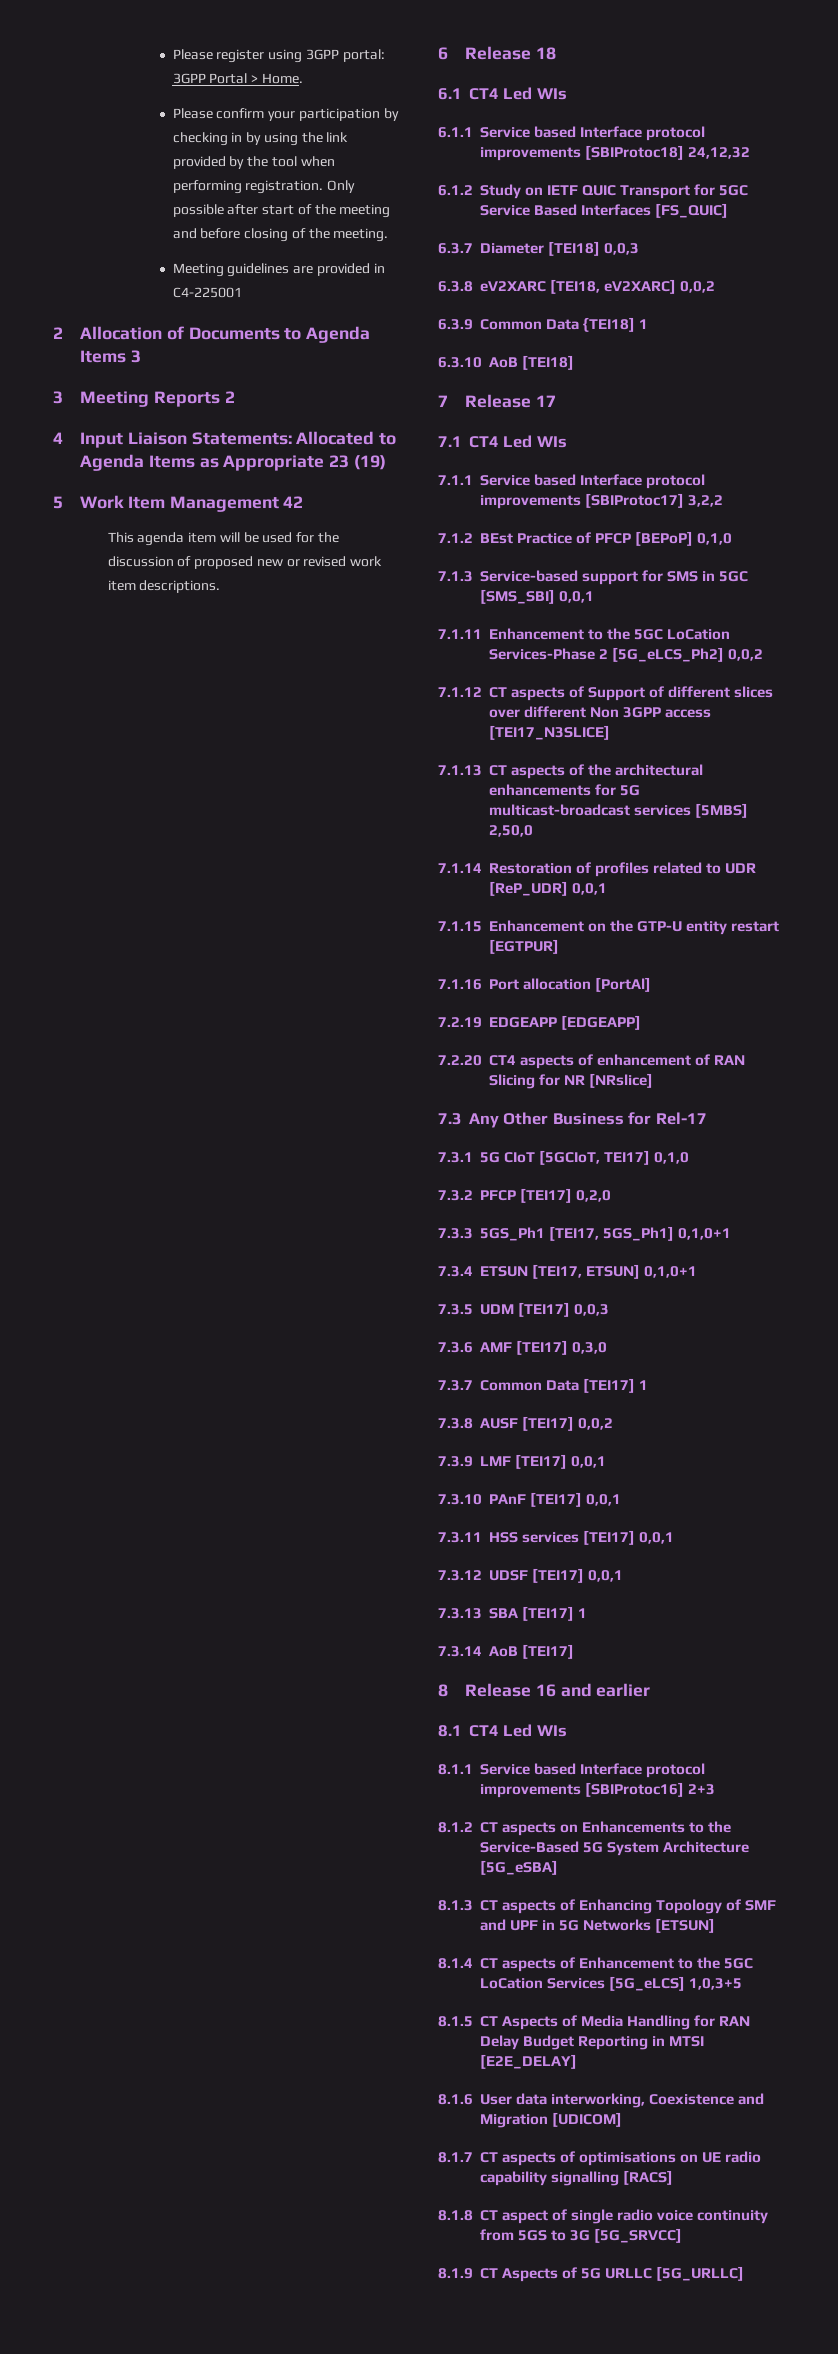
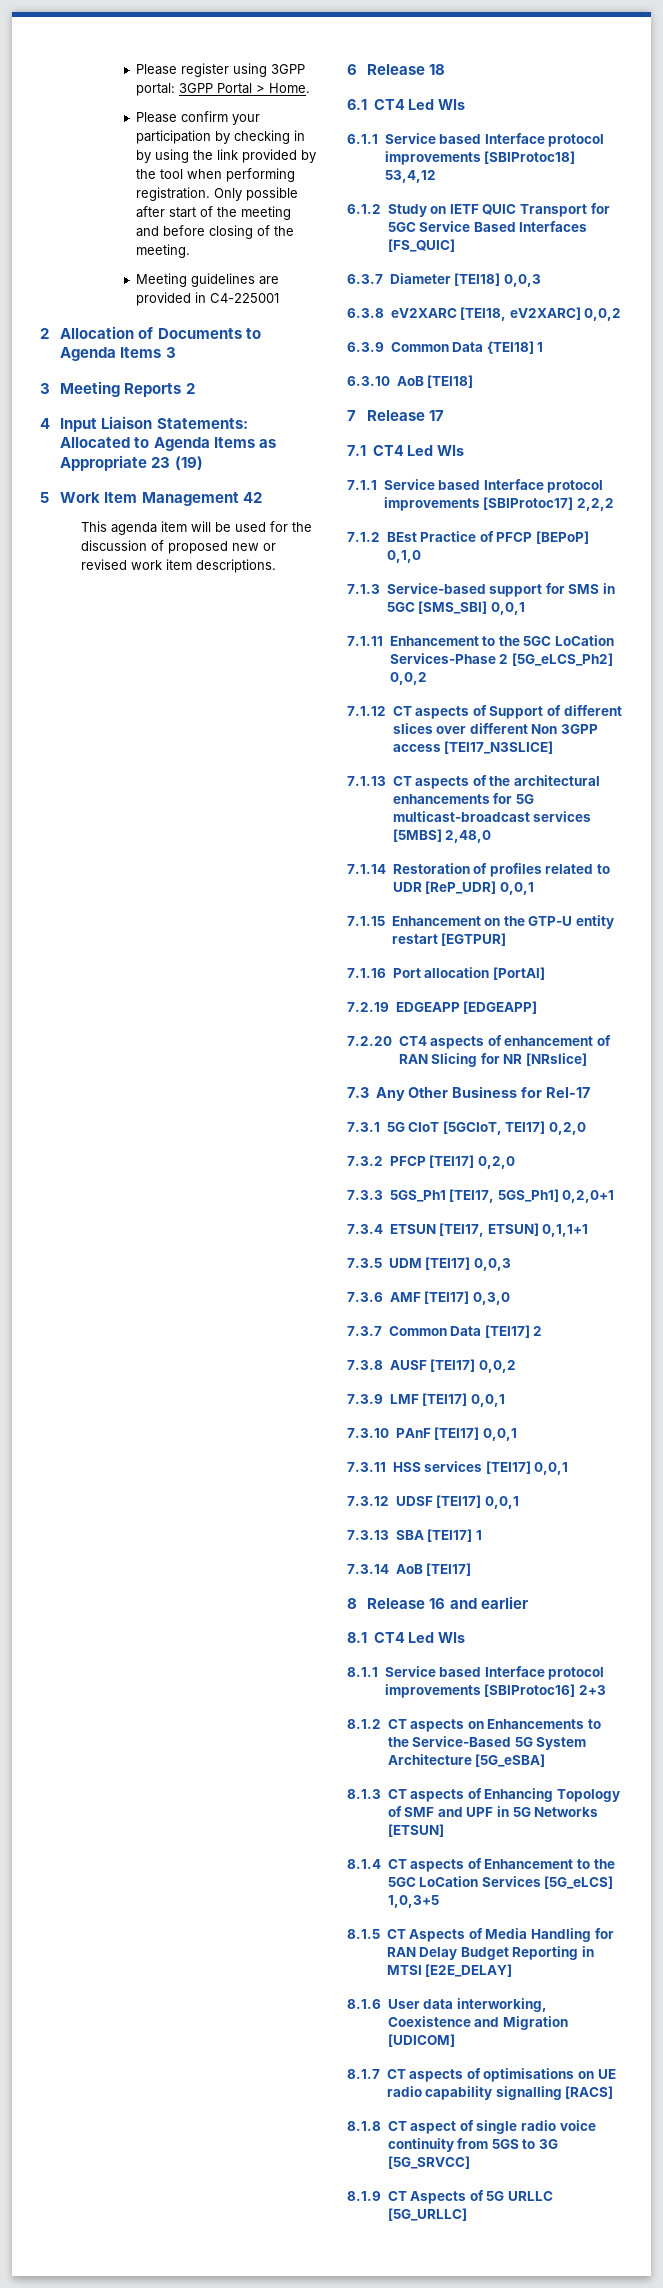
- 6.1.1 Service based Interface protocol improvements [SBIProtoc18] 24,12,32
+ 6.1.1 Service based Interface protocol improvements [SBIProtoc18] 53,4,12
- 7.1.1 Service based Interface protocol improvements [SBIProtoc17] 3,2,2
+ 7.1.1 Service based Interface protocol improvements [SBIProtoc17] 2,2,2
- 7.1.13 CT aspects of the architectural enhancements for 5G multicast-broadcast services [5MBS] 2,50,0
+ 7.1.13 CT aspects of the architectural enhancements for 5G multicast-broadcast services [5MBS] 2,48,0
- 7.3.1 5G CIoT [5GCIoT, TEI17] 0,1,0
+ 7.3.1 5G CIoT [5GCIoT, TEI17] 0,2,0
- 7.3.3 5GS_Ph1 [TEI17, 5GS_Ph1] 0,1,0+1
+ 7.3.3 5GS_Ph1 [TEI17, 5GS_Ph1] 0,2,0+1
- 7.3.4 ETSUN [TEI17, ETSUN] 0,1,0+1
+ 7.3.4 ETSUN [TEI17, ETSUN] 0,1,1+1
- 7.3.7 Common Data [TEI17] 1
+ 7.3.7 Common Data [TEI17] 2

